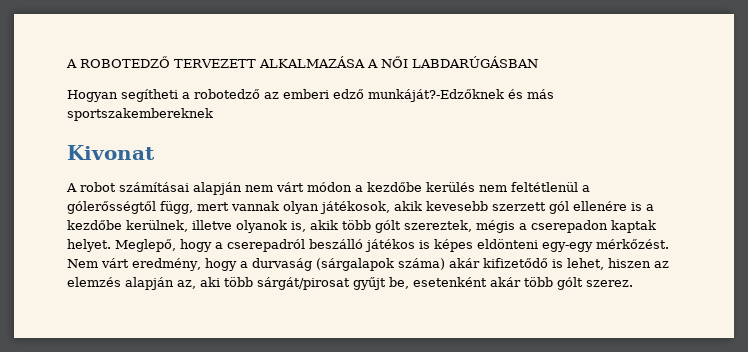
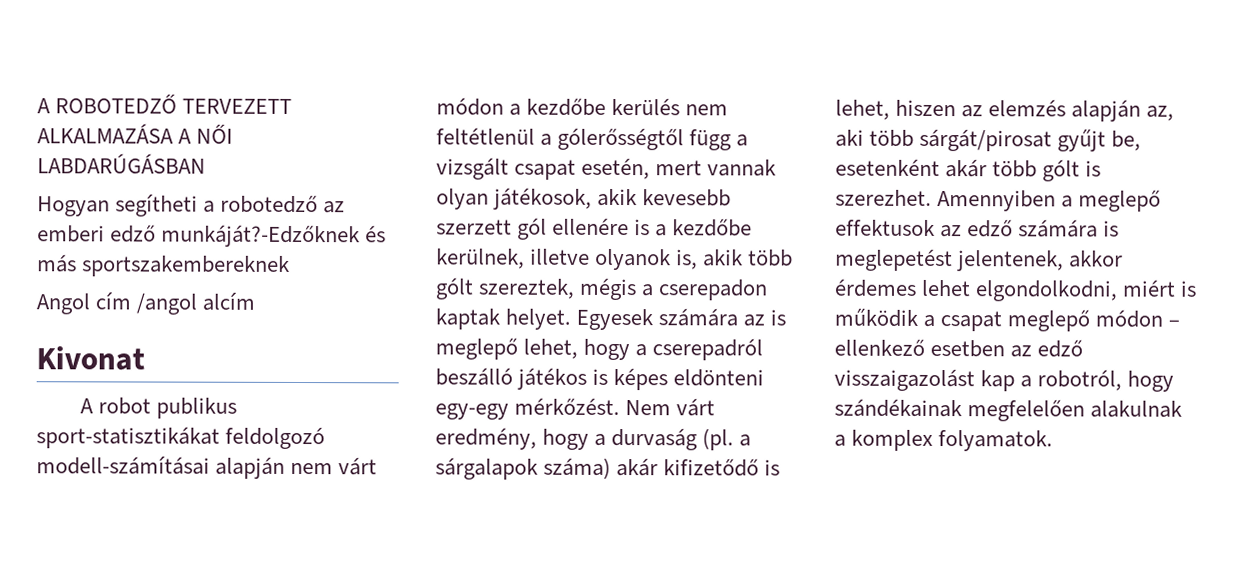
+ Angol cím /angol alcím
- A robot számításai alapján nem várt módon a kezdőbe kerülés nem feltétlenül a gólerősségtől függ, mert vannak olyan játékosok, akik kevesebb szerzett gól ellenére is a kezdőbe kerülnek, illetve olyanok is, akik több gólt szereztek, mégis a cserepadon kaptak helyet.
+ A robot publikus sport-statisztikákat feldolgozó modell-számításai alapján nem várt módon a kezdőbe kerülés nem feltétlenül a gólerősségtől függ a vizsgált csapat esetén, mert vannak olyan játékosok, akik kevesebb szerzett gól ellenére is a kezdőbe kerülnek, illetve olyanok is, akik több gólt szereztek, mégis a cserepadon kaptak helyet.
- Meglepő, hogy a cserepadról beszálló játékos is képes eldönteni egy-egy mérkőzést.
+ Egyesek számára az is meglepő lehet, hogy a cserepadról beszálló játékos is képes eldönteni egy-egy mérkőzést.
- Nem várt eredmény, hogy a durvaság (sárgalapok száma) akár kifizetődő is lehet, hiszen az elemzés alapján az, aki több sárgát/pirosat gyűjt be, esetenként akár több gólt szerez.
+ Nem várt eredmény, hogy a durvaság (pl. a sárgalapok száma) akár kifizetődő is lehet, hiszen az elemzés alapján az, aki több sárgát/pirosat gyűjt be, esetenként akár több gólt is szerezhet. Amennyiben a meglepő effektusok az edző számára is meglepetést jelentenek, akkor érdemes lehet elgondolkodni, miért is működik a csapat meglepő módon – ellenkező esetben az edző visszaigazolást kap a robotról, hogy szándékainak megfelelően alakulnak a komplex folyamatok.

